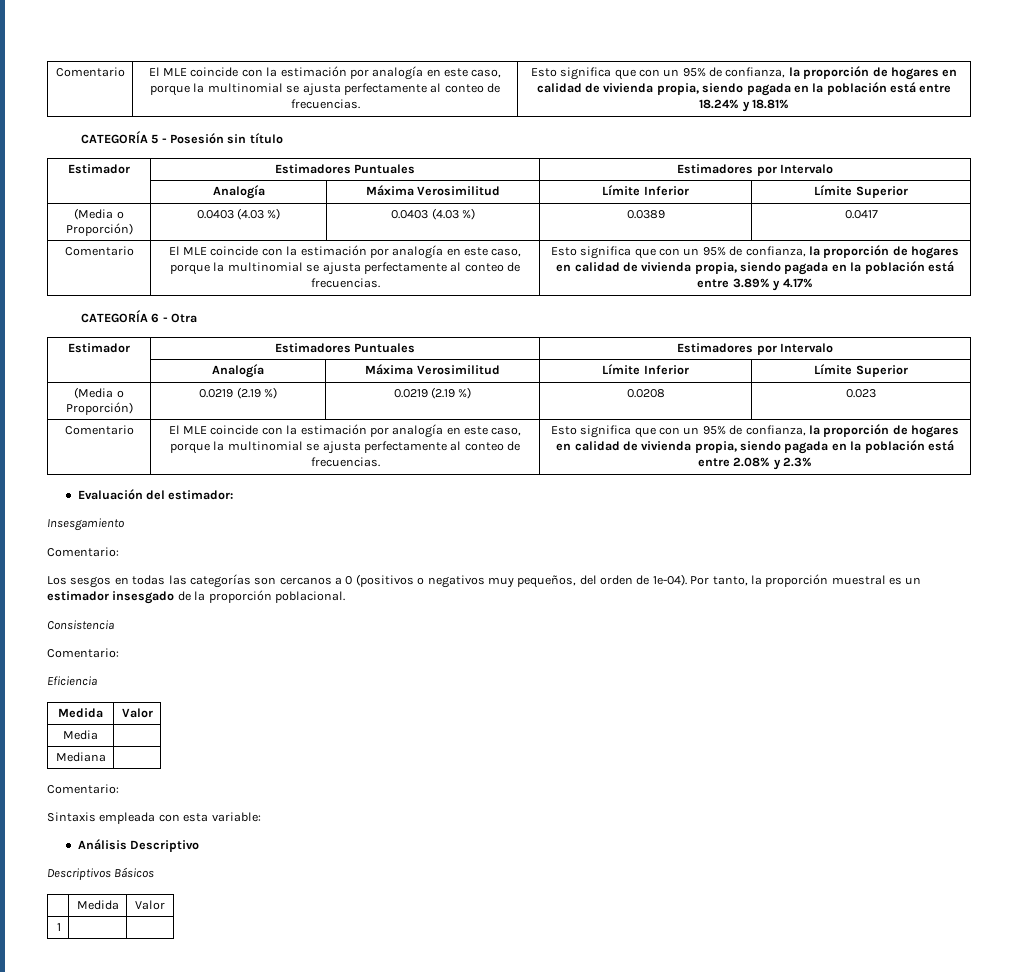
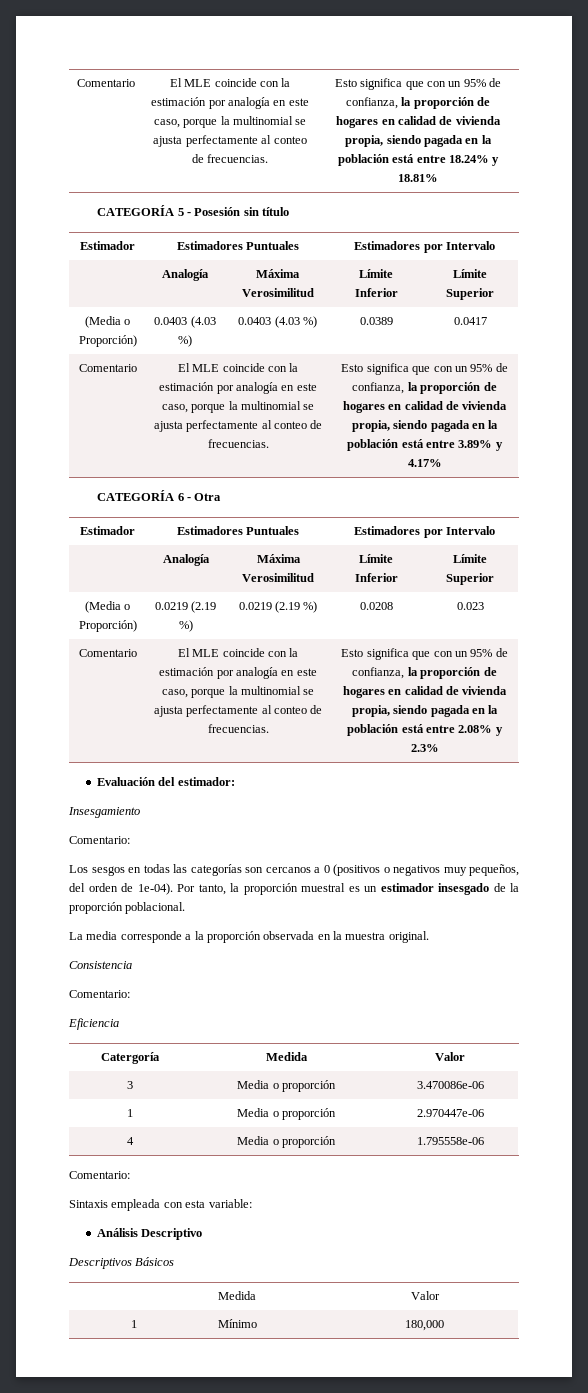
+ La media corresponde a la proporción observada en la muestra original.
  Eficiencia
- Medida | Valor
- Media |
- Mediana |
+ Catergoría | Medida | Valor
+ 3 | Media o proporción | 3.470086e-06
+ 1 | Media o proporción | 2.970447e-06
+ 4 | Media o proporción | 1.795558e-06
- 1 | |
+ 1 | Mínimo | 180,000

